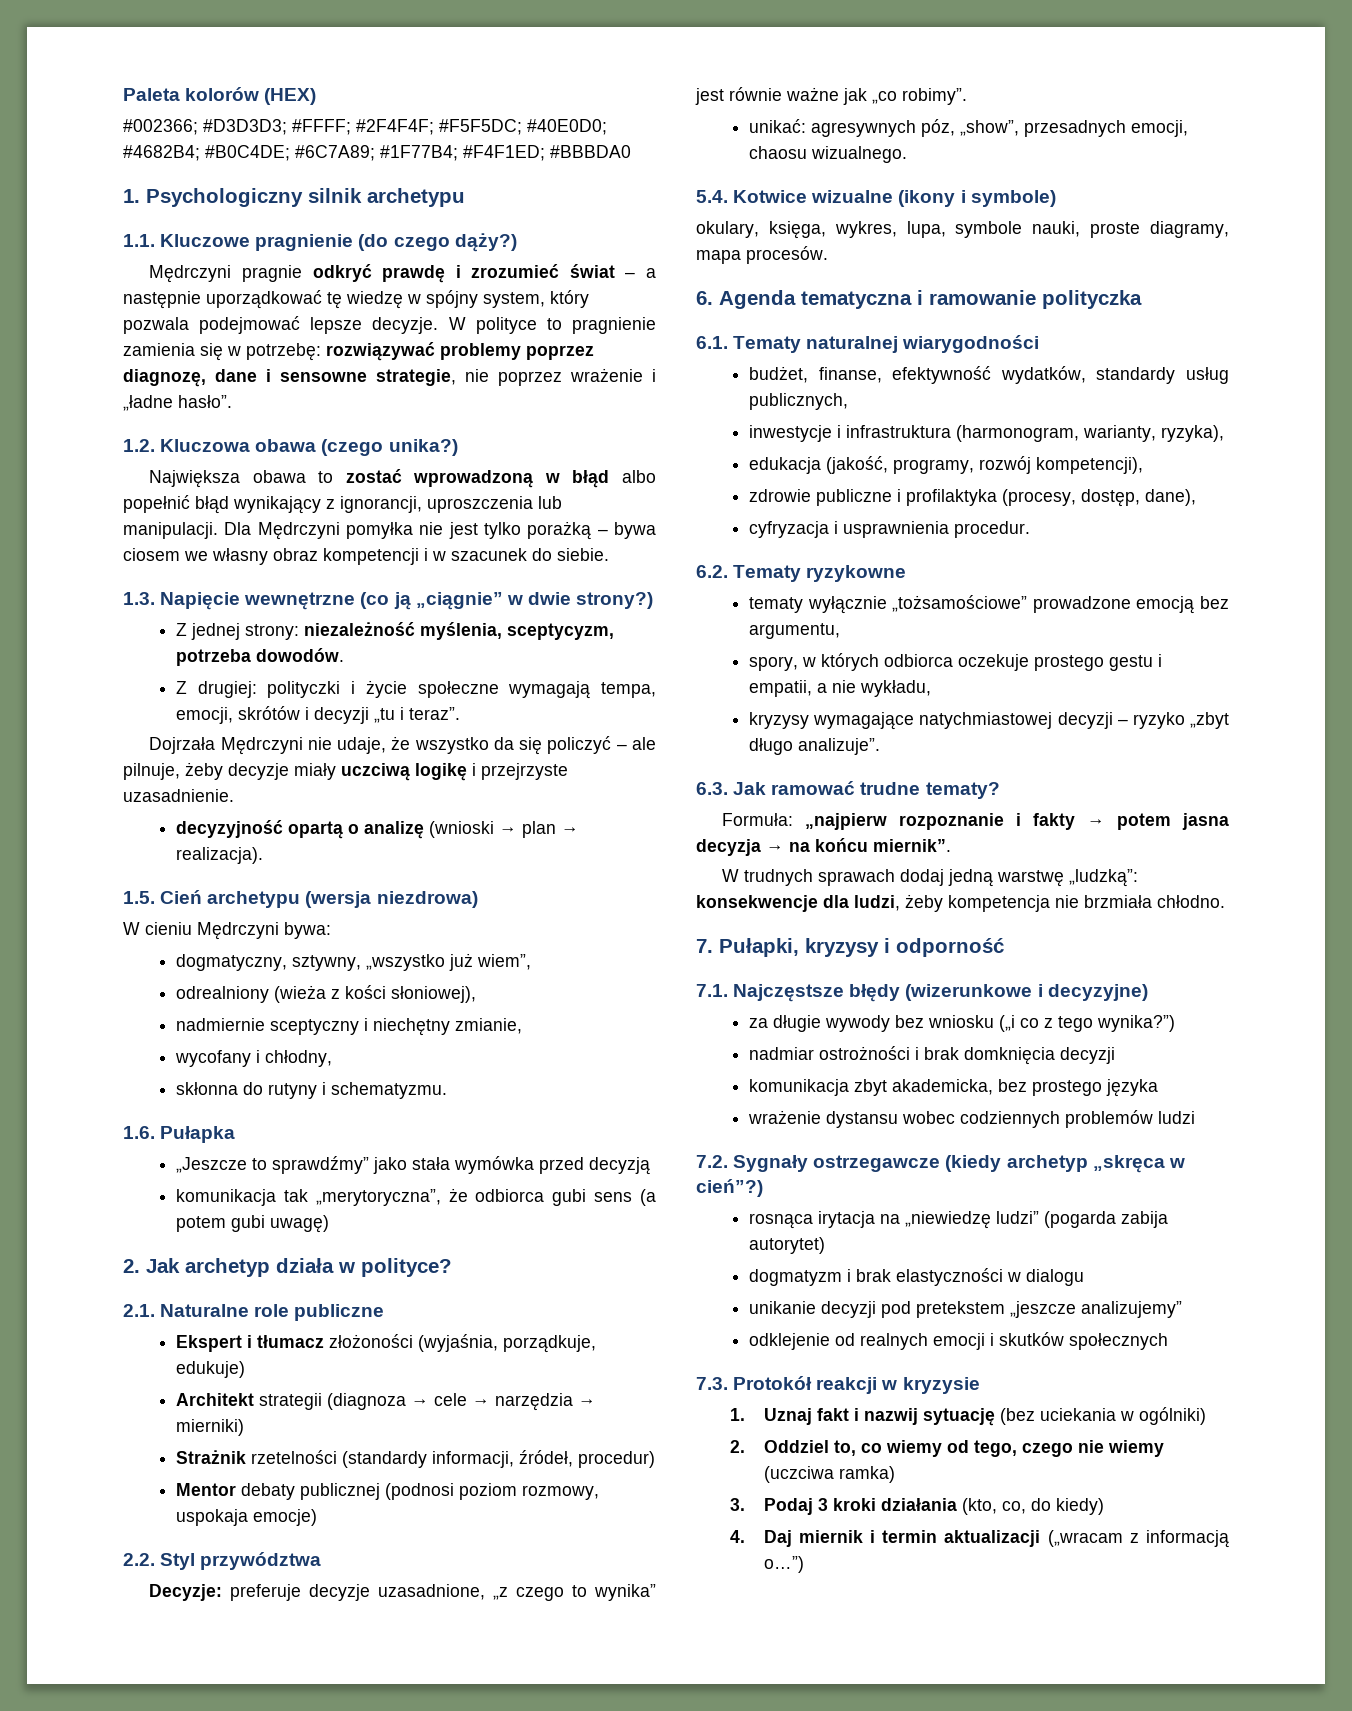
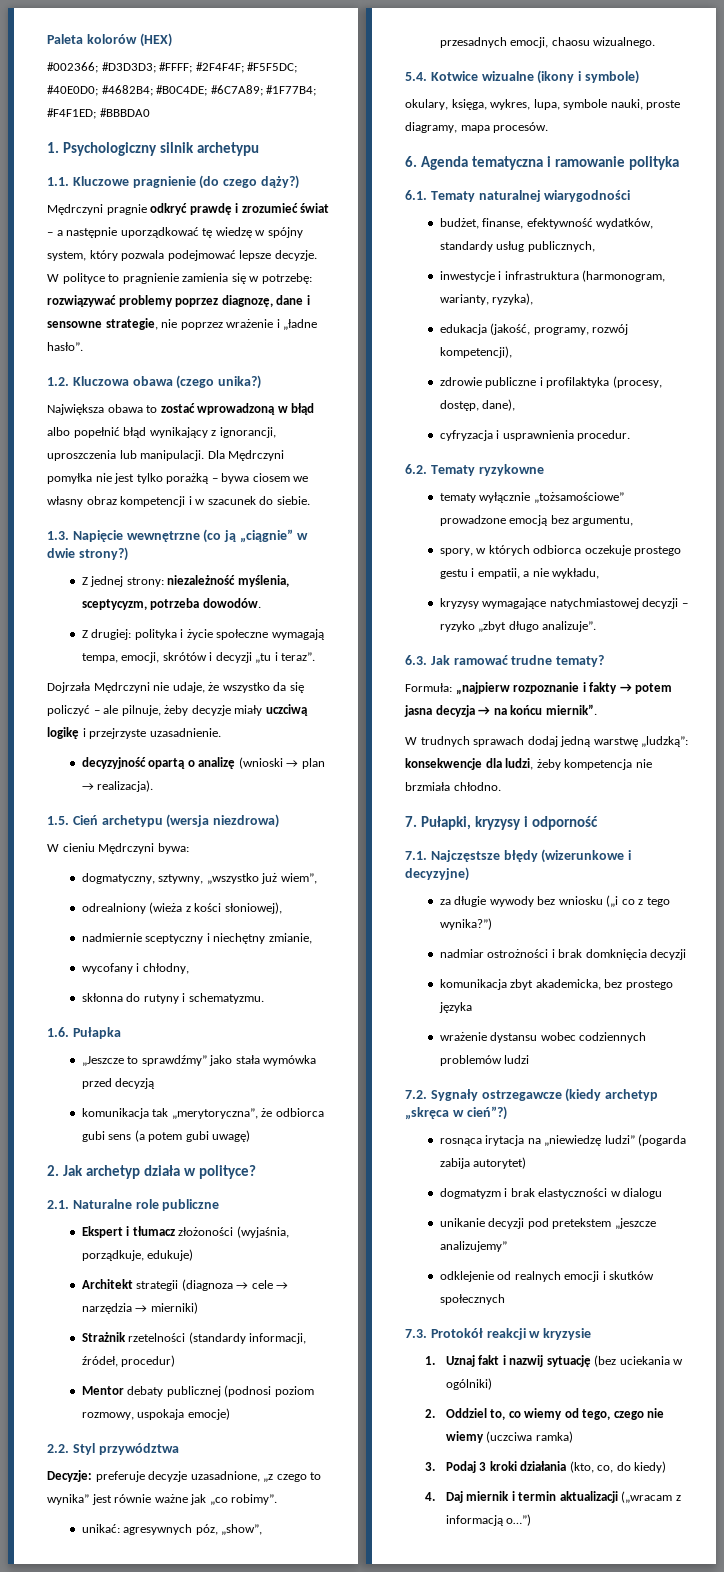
- Z drugiej: polityczki i życie społeczne wymagają tempa, emocji, skrótów i decyzji „tu i teraz”.
+ Z drugiej: polityka i życie społeczne wymagają tempa, emocji, skrótów i decyzji „tu i teraz”.
- 6. Agenda tematyczna i ramowanie polityczka
+ 6. Agenda tematyczna i ramowanie polityka

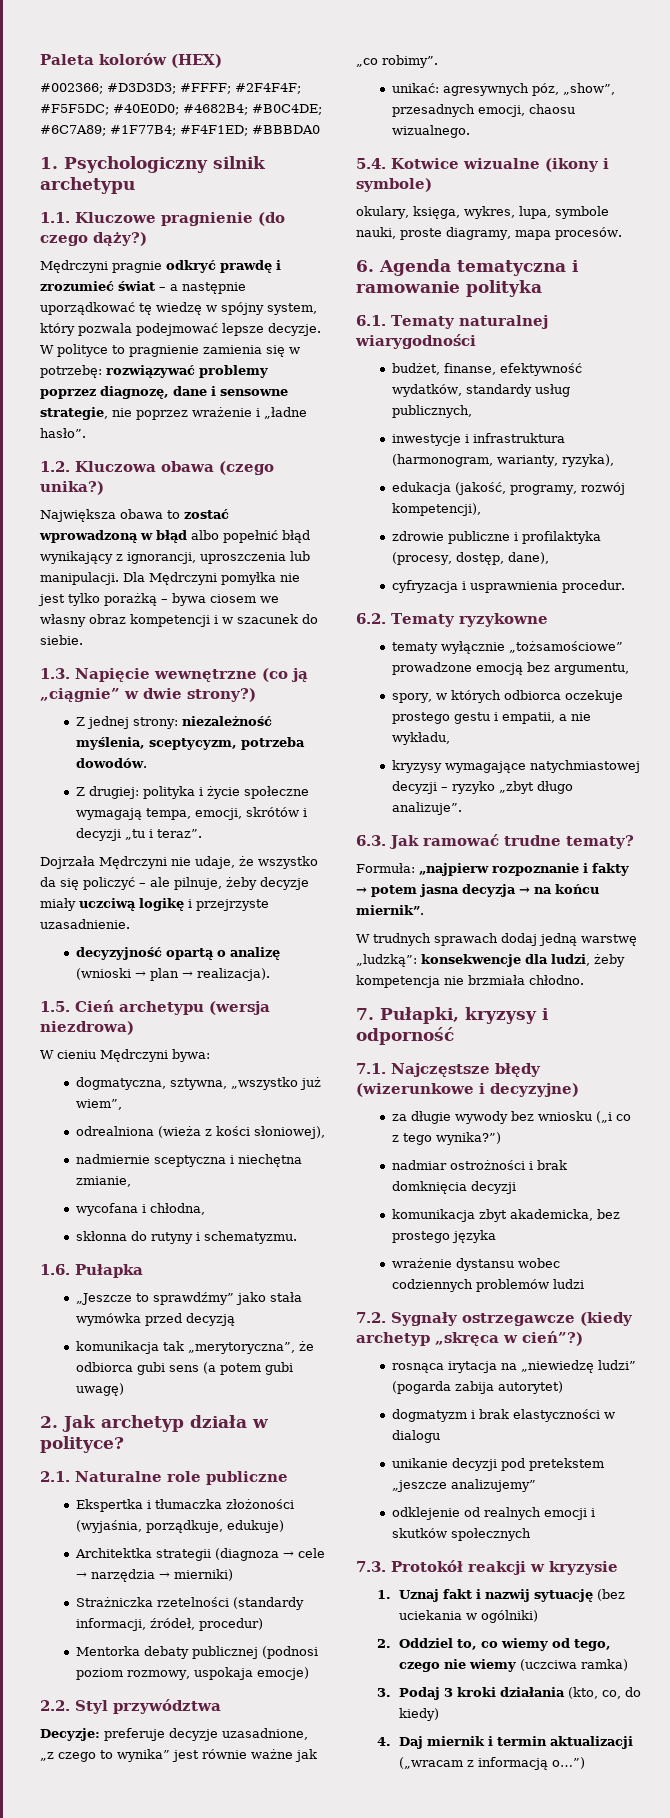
- dogmatyczny, sztywny, „wszystko już wiem”,
+ dogmatyczna, sztywna, „wszystko już wiem”,
- odrealniony (wieża z kości słoniowej),
+ odrealniona (wieża z kości słoniowej),
- nadmiernie sceptyczny i niechętny zmianie,
- wycofany i chłodny,
+ nadmiernie sceptyczna i niechętna zmianie,
+ wycofana i chłodna,
- Ekspert i tłumacz złożoności (wyjaśnia, porządkuje, edukuje)
+ Ekspertka i tłumaczka złożoności (wyjaśnia, porządkuje, edukuje)
- Architekt strategii (diagnoza → cele → narzędzia → mierniki)
+ Architektka strategii (diagnoza → cele → narzędzia → mierniki)
- Strażnik rzetelności (standardy informacji, źródeł, procedur)
+ Strażniczka rzetelności (standardy informacji, źródeł, procedur)
- Mentor debaty publicznej (podnosi poziom rozmowy, uspokaja emocje)
+ Mentorka debaty publicznej (podnosi poziom rozmowy, uspokaja emocje)

